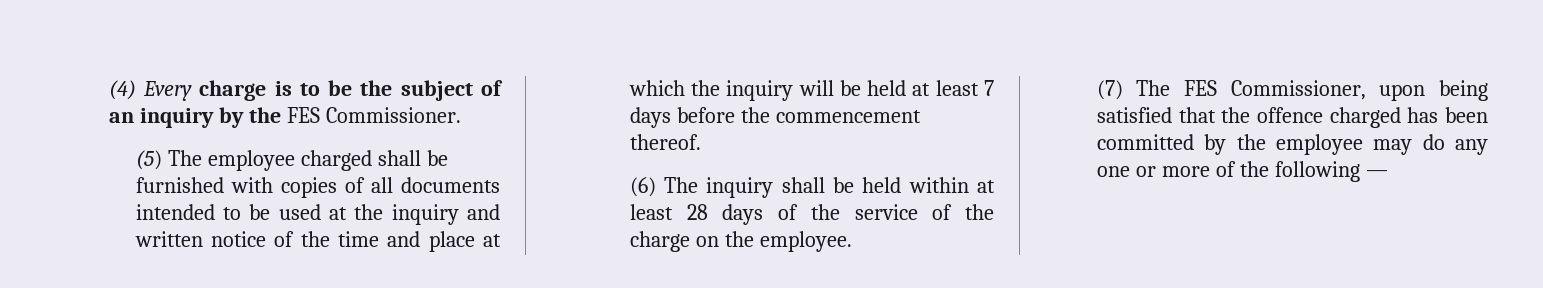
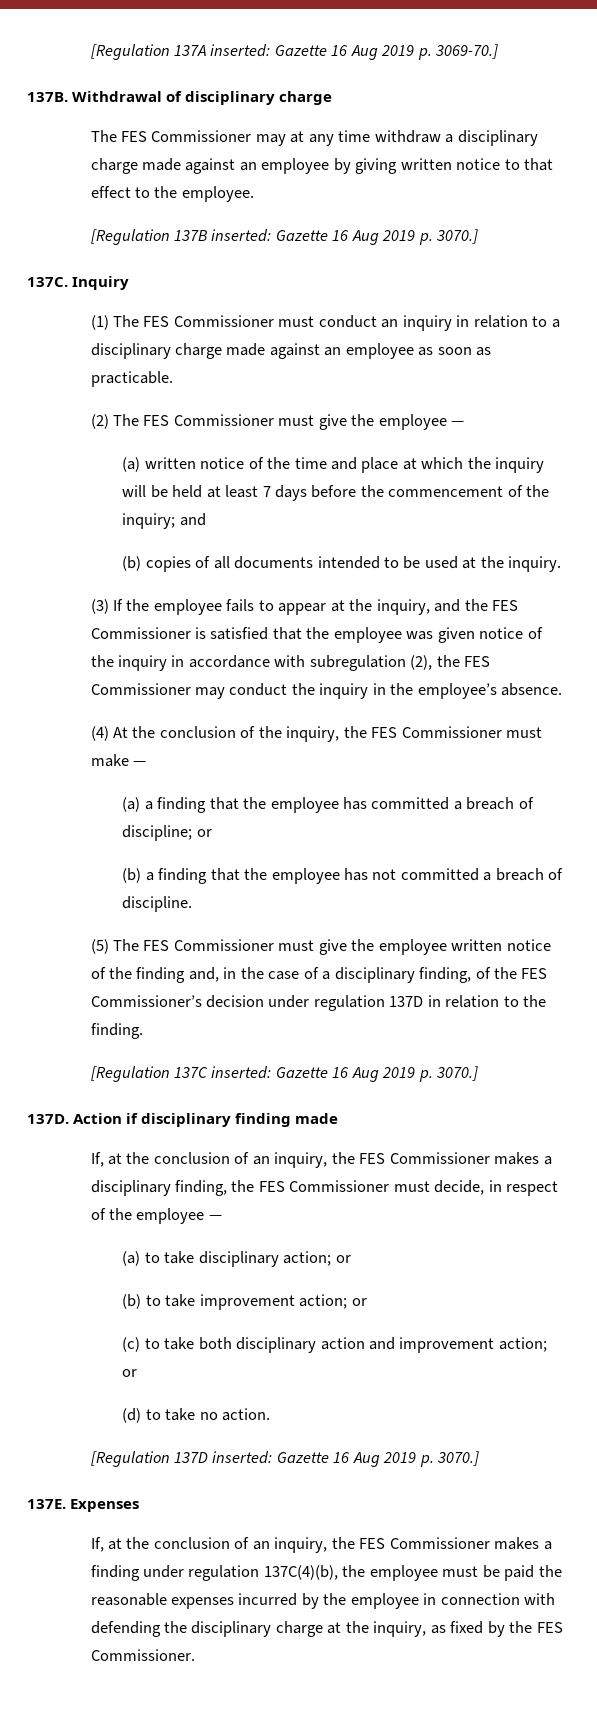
- (4) Every charge is to be the subject of an inquiry by the FES Commissioner.
- (5) The employee charged shall be furnished with copies of all documents intended to be used at the inquiry and written notice of the time and place at which the inquiry will be held at least 7 days before the commencement thereof.
- (6) The inquiry shall be held within at least 28 days of the service of the charge on the employee.
- (7) The FES Commissioner, upon being satisfied that the offence charged has been committed by the employee may do any one or more of the following —
+ [Regulation 137A inserted: Gazette 16 Aug 2019 p. 3069-70.]
+ 137B. Withdrawal of disciplinary charge
+ The FES Commissioner may at any time withdraw a disciplinary charge made against an employee by giving written notice to that effect to the employee.
+ [Regulation 137B inserted: Gazette 16 Aug 2019 p. 3070.]
+ 137C. Inquiry
+ (1) The FES Commissioner must conduct an inquiry in relation to a disciplinary charge made against an employee as soon as practicable.
+ (2) The FES Commissioner must give the employee —
+ (a) written notice of the time and place at which the inquiry will be held at least 7 days before the commencement of the inquiry; and
+ (b) copies of all documents intended to be used at the inquiry.
+ (3) If the employee fails to appear at the inquiry, and the FES Commissioner is satisfied that the employee was given notice of the inquiry in accordance with subregulation (2), the FES Commissioner may conduct the inquiry in the employee’s absence.
+ (4) At the conclusion of the inquiry, the FES Commissioner must make —
+ (a) a finding that the employee has committed a breach of discipline; or
+ (b) a finding that the employee has not committed a breach of discipline.
+ (5) The FES Commissioner must give the employee written notice of the finding and, in the case of a disciplinary finding, of the FES Commissioner’s decision under regulation 137D in relation to the finding.
+ [Regulation 137C inserted: Gazette 16 Aug 2019 p. 3070.]
+ 137D. Action if disciplinary finding made
+ If, at the conclusion of an inquiry, the FES Commissioner makes a disciplinary finding, the FES Commissioner must decide, in respect of the employee —
+ (a) to take disciplinary action; or
+ (b) to take improvement action; or
+ (c) to take both disciplinary action and improvement action; or
+ (d) to take no action.
+ [Regulation 137D inserted: Gazette 16 Aug 2019 p. 3070.]
+ 137E. Expenses
+ If, at the conclusion of an inquiry, the FES Commissioner makes a finding under regulation 137C(4)(b), the employee must be paid the reasonable expenses incurred by the employee in connection with defending the disciplinary charge at the inquiry, as fixed by the FES Commissioner.

